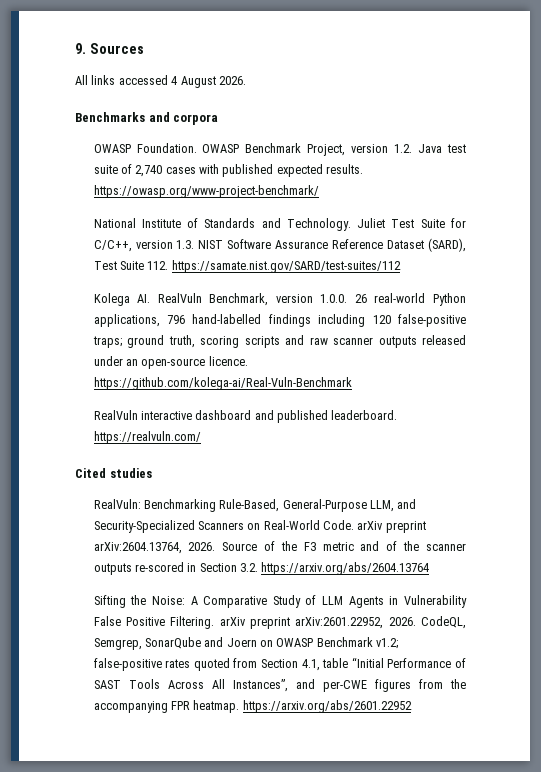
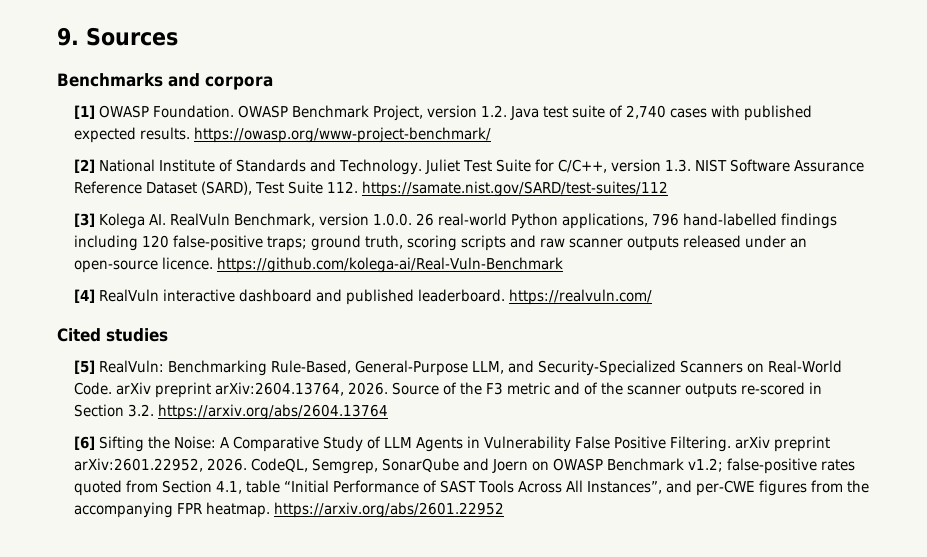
- All links accessed 4 August 2026.
- OWASP Foundation.
+ [1] OWASP Foundation.
- National Institute of Standards and Technology.
+ [2] National Institute of Standards and Technology.
- Kolega AI. RealVuln Benchmark, version 1.0.0. 26 real-world Python applications, 796 hand-labelled findings including 120 false-positive traps; ground truth, scoring scripts and raw scanner outputs released under an open-source licence. https://github.com/kolega-ai/Real-Vuln-Benchmark
+ [3] Kolega AI. RealVuln Benchmark, version 1.0.0. 26 real-world Python applications, 796 hand-labelled findings including 120 false-positive traps; ground truth, scoring scripts and raw scanner outputs released under an open-source licence. https://github.com/kolega-ai/Real-Vuln-Benchmark
- RealVuln interactive dashboard and published leaderboard. https://realvuln.com/
+ [4] RealVuln interactive dashboard and published leaderboard. https://realvuln.com/
- RealVuln: Benchmarking Rule-Based, General-Purpose LLM, and Security-Specialized Scanners on Real-World Code. arXiv preprint arXiv:2604.13764, 2026.
+ [5] RealVuln: Benchmarking Rule-Based, General-Purpose LLM, and Security-Specialized Scanners on Real-World Code. arXiv preprint arXiv:2604.13764, 2026.
- Sifting the Noise: A Comparative Study of LLM Agents in Vulnerability False Positive Filtering. arXiv preprint arXiv:2601.22952, 2026.
+ [6] Sifting the Noise: A Comparative Study of LLM Agents in Vulnerability False Positive Filtering. arXiv preprint arXiv:2601.22952, 2026.

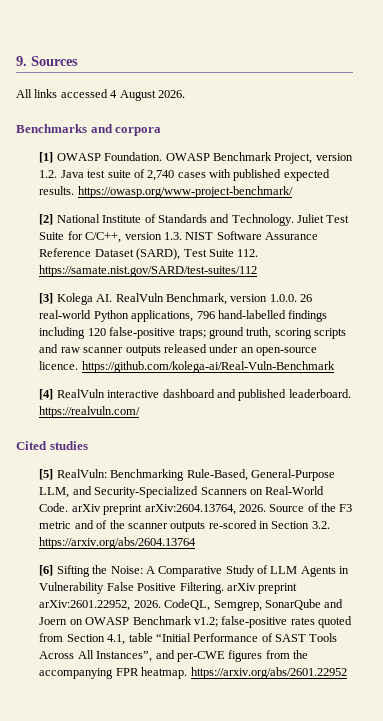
+ All links accessed 4 August 2026.

